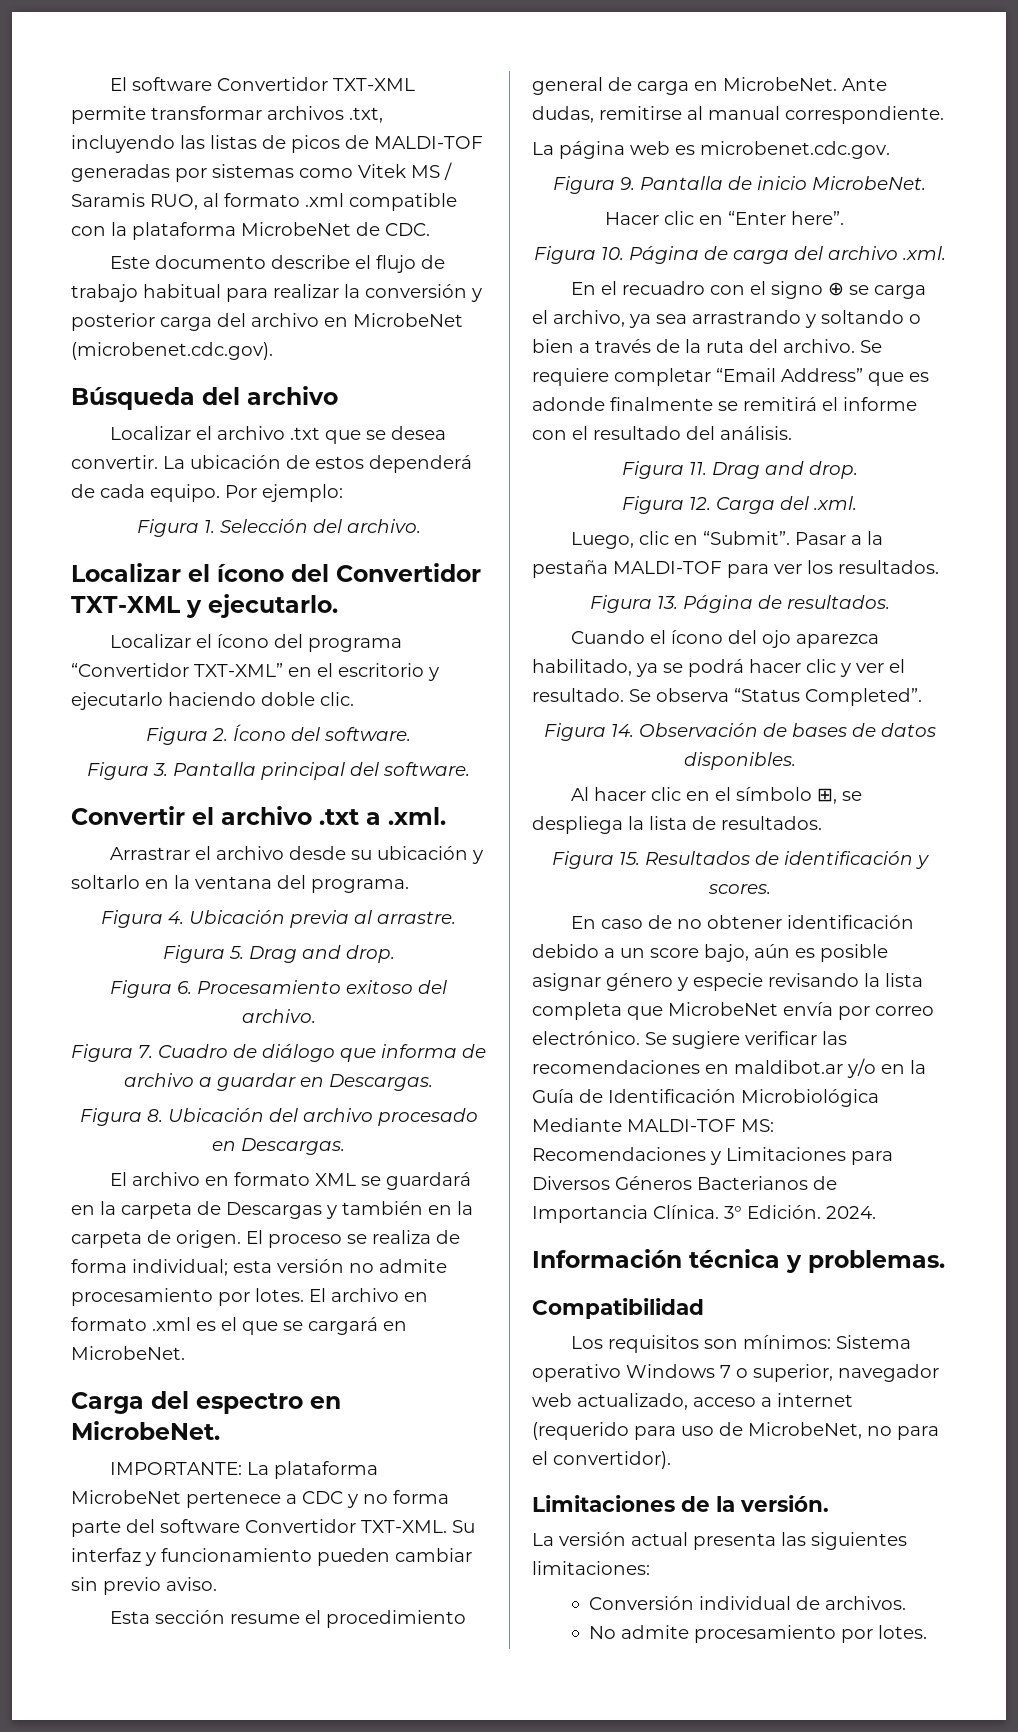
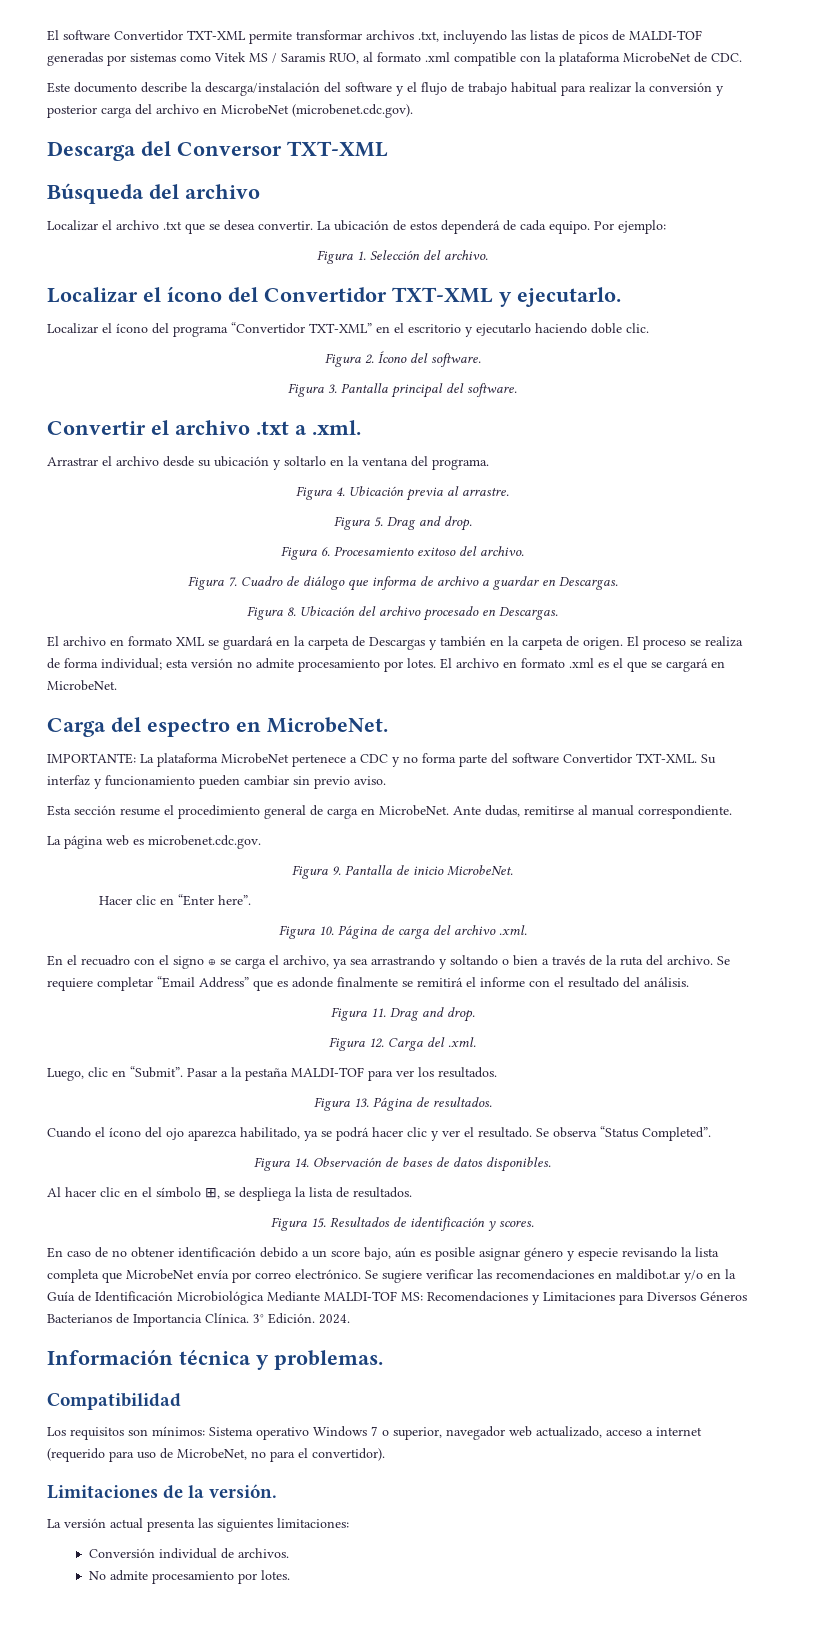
- Este documento describe el flujo de trabajo habitual para realizar la conversión y posterior carga del archivo en MicrobeNet (microbenet.cdc.gov).
+ Este documento describe la descarga/instalación del software y el flujo de trabajo habitual para realizar la conversión y posterior carga del archivo en MicrobeNet (microbenet.cdc.gov).
+ Descarga del Conversor TXT-XML

